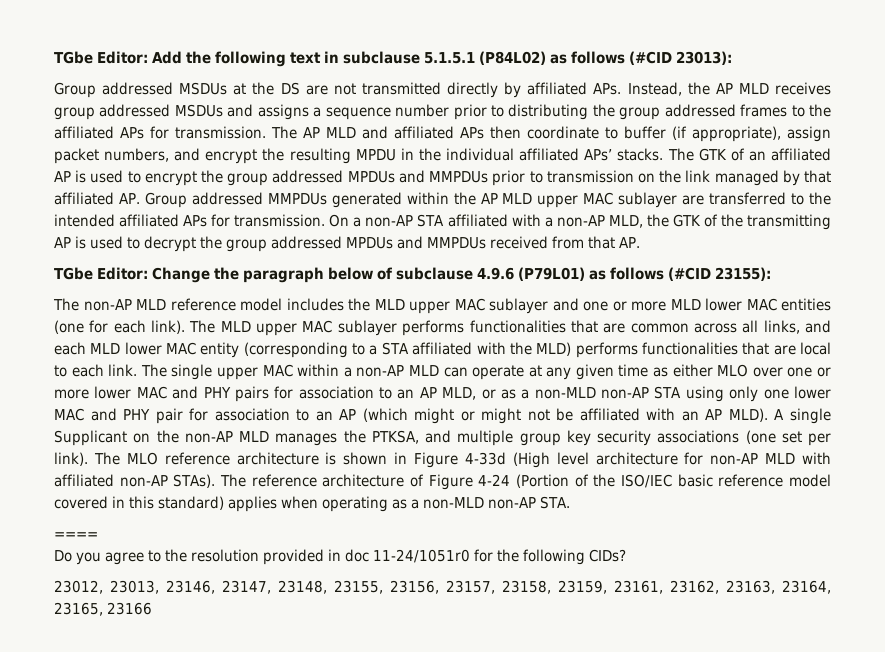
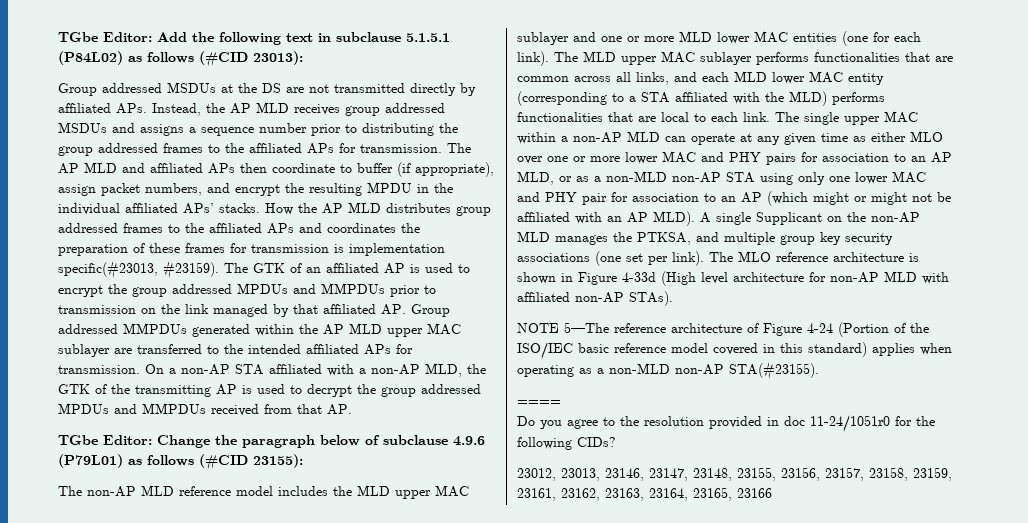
+ How the AP MLD distributes group addressed frames to the affiliated APs and coordinates the preparation of these frames for transmission is implementation specific(#23013, #23159).
- The MLO reference architecture is shown in Figure 4-33d (High level architecture for non-AP MLD with affiliated non-AP STAs). The reference architecture of Figure 4-24 (Portion of the ISO/IEC basic reference model covered in this standard) applies when operating as a non-MLD non-AP STA.
+ The MLO reference architecture is shown in Figure 4-33d (High level architecture for non-AP MLD with affiliated non-AP STAs).
+ NOTE 5—The reference architecture of Figure 4-24 (Portion of the ISO/IEC basic reference model covered in this standard) applies when operating as a non-MLD non-AP STA(#23155).

